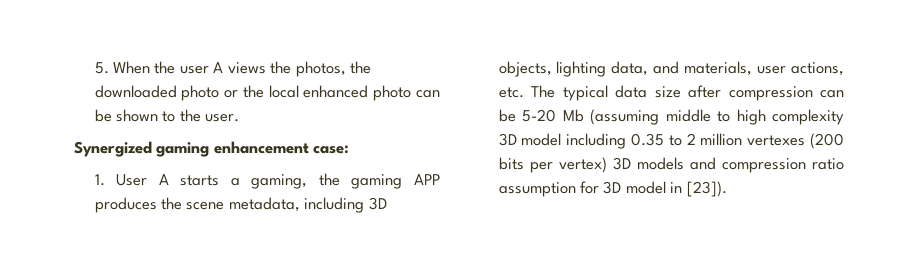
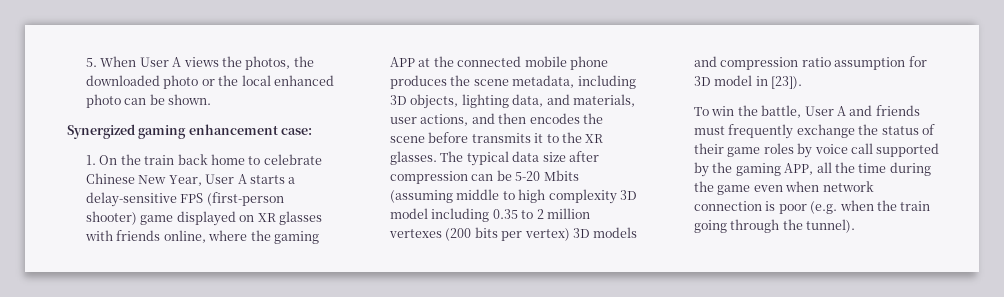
- 5. When the user A views the photos, the downloaded photo or the local enhanced photo can be shown to the user.
+ 5. When User A views the photos, the downloaded photo or the local enhanced photo can be shown.
- 1. User A starts a gaming, the gaming APP produces the scene metadata, including 3D objects, lighting data, and materials, user actions, etc. The typical data size after compression can be 5-20 Mb (assuming middle to high complexity 3D model including 0.35 to 2 million vertexes (200 bits per vertex) 3D models and compression ratio assumption for 3D model in [23]).
+ 1. On the train back home to celebrate Chinese New Year, User A starts a delay-sensitive FPS (first-person shooter) game displayed on XR glasses with friends online, where the gaming APP at the connected mobile phone produces the scene metadata, including 3D objects, lighting data, and materials, user actions, and then encodes the scene before transmits it to the XR glasses. The typical data size after compression can be 5-20 Mbits (assuming middle to high complexity 3D model including 0.35 to 2 million vertexes (200 bits per vertex) 3D models and compression ratio assumption for 3D model in [23]).
+ To win the battle, User A and friends must frequently exchange the status of their game roles by voice call supported by the gaming APP, all the time during the game even when network connection is poor (e.g. when the train going through the tunnel).

